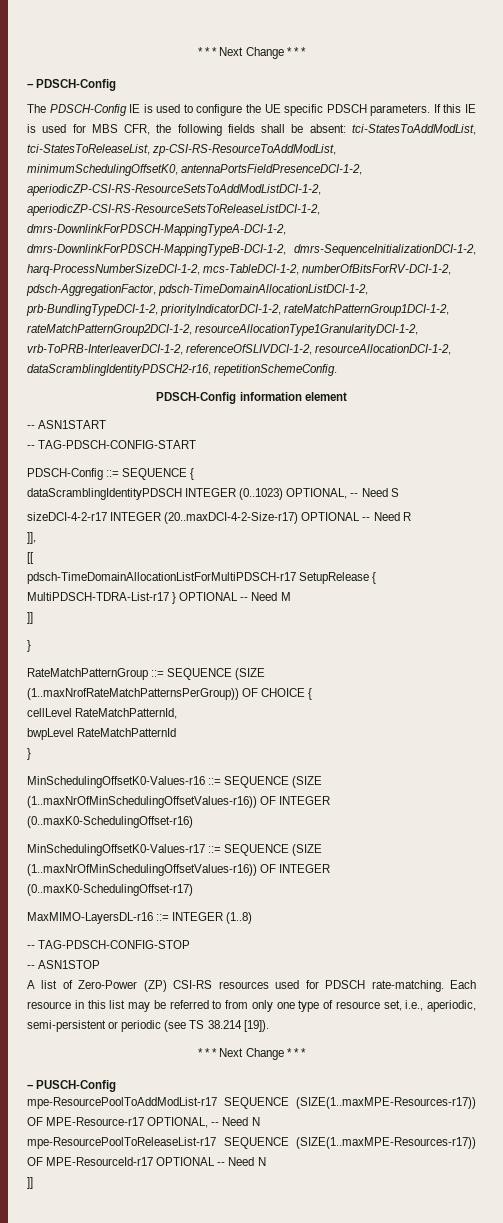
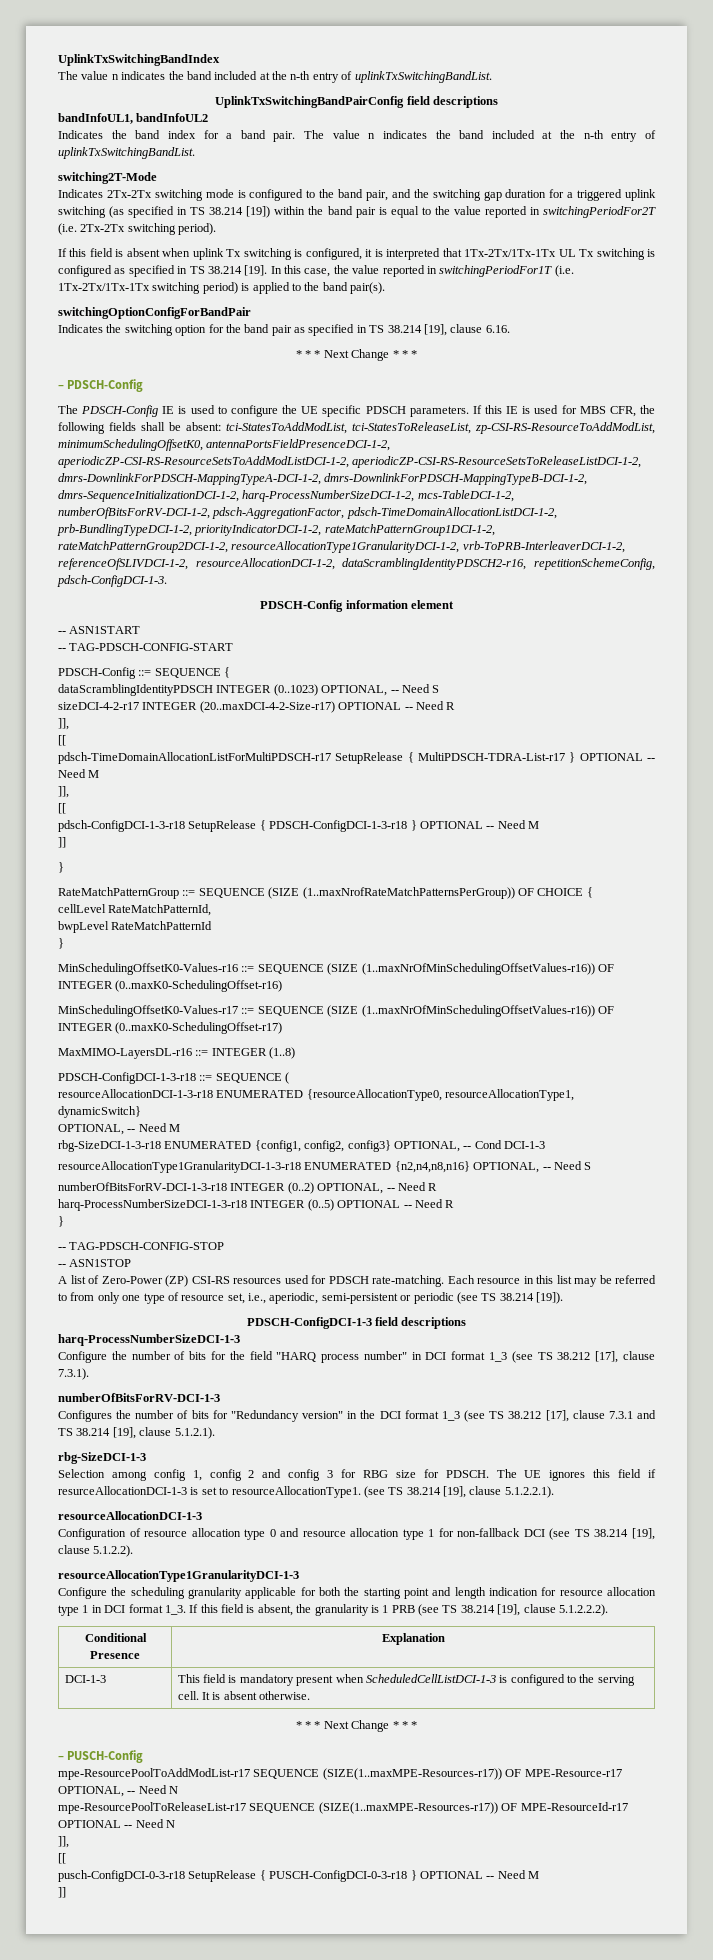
+ UplinkTxSwitchingBandIndex
+ The value n indicates the band included at the n-th entry of uplinkTxSwitchingBandList.
+ UplinkTxSwitchingBandPairConfig field descriptions
+ bandInfoUL1, bandInfoUL2
+ Indicates the band index for a band pair. The value n indicates the band included at the n-th entry of uplinkTxSwitchingBandList.
+ switching2T-Mode
+ Indicates 2Tx-2Tx switching mode is configured to the band pair, and the switching gap duration for a triggered uplink switching (as specified in TS 38.214 [19]) within the band pair is equal to the value reported in switchingPeriodFor2T (i.e. 2Tx-2Tx switching period).
+ If this field is absent when uplink Tx switching is configured, it is interpreted that 1Tx-2Tx/1Tx-1Tx UL Tx switching is configured as specified in TS 38.214 [19]. In this case, the value reported in switchingPeriodFor1T (i.e. 1Tx-2Tx/1Tx-1Tx switching period) is applied to the band pair(s).
+ switchingOptionConfigForBandPair
+ Indicates the switching option for the band pair as specified in TS 38.214 [19], clause 6.16.
- If this IE is used for MBS CFR, the following fields shall be absent: tci-StatesToAddModList, tci-StatesToReleaseList, zp-CSI-RS-ResourceToAddModList, minimumSchedulingOffsetK0, antennaPortsFieldPresenceDCI-1-2, aperiodicZP-CSI-RS-ResourceSetsToAddModListDCI-1-2, aperiodicZP-CSI-RS-ResourceSetsToReleaseListDCI-1-2, dmrs-DownlinkForPDSCH-MappingTypeA-DCI-1-2, dmrs-DownlinkForPDSCH-MappingTypeB-DCI-1-2, dmrs-SequenceInitializationDCI-1-2, harq-ProcessNumberSizeDCI-1-2, mcs-TableDCI-1-2, numberOfBitsForRV-DCI-1-2, pdsch-AggregationFactor, pdsch-TimeDomainAllocationListDCI-1-2, prb-BundlingTypeDCI-1-2, priorityIndicatorDCI-1-2, rateMatchPatternGroup1DCI-1-2, rateMatchPatternGroup2DCI-1-2, resourceAllocationType1GranularityDCI-1-2, vrb-ToPRB-InterleaverDCI-1-2, referenceOfSLIVDCI-1-2, resourceAllocationDCI-1-2, dataScramblingIdentityPDSCH2-r16, repetitionSchemeConfig.
+ If this IE is used for MBS CFR, the following fields shall be absent: tci-StatesToAddModList, tci-StatesToReleaseList, zp-CSI-RS-ResourceToAddModList, minimumSchedulingOffsetK0, antennaPortsFieldPresenceDCI-1-2, aperiodicZP-CSI-RS-ResourceSetsToAddModListDCI-1-2, aperiodicZP-CSI-RS-ResourceSetsToReleaseListDCI-1-2, dmrs-DownlinkForPDSCH-MappingTypeA-DCI-1-2, dmrs-DownlinkForPDSCH-MappingTypeB-DCI-1-2, dmrs-SequenceInitializationDCI-1-2, harq-ProcessNumberSizeDCI-1-2, mcs-TableDCI-1-2, numberOfBitsForRV-DCI-1-2, pdsch-AggregationFactor, pdsch-TimeDomainAllocationListDCI-1-2, prb-BundlingTypeDCI-1-2, priorityIndicatorDCI-1-2, rateMatchPatternGroup1DCI-1-2, rateMatchPatternGroup2DCI-1-2, resourceAllocationType1GranularityDCI-1-2, vrb-ToPRB-InterleaverDCI-1-2, referenceOfSLIVDCI-1-2, resourceAllocationDCI-1-2, dataScramblingIdentityPDSCH2-r16, repetitionSchemeConfig, pdsch-ConfigDCI-1-3.
  pdsch-TimeDomainAllocationListForMultiPDSCH-r17 SetupRelease { MultiPDSCH-TDRA-List-r17 } OPTIONAL -- Need M
+ ]],
+ [[
+ pdsch-ConfigDCI-1-3-r18 SetupRelease { PDSCH-ConfigDCI-1-3-r18 } OPTIONAL -- Need M
+ PDSCH-ConfigDCI-1-3-r18 ::= SEQUENCE (
+ resourceAllocationDCI-1-3-r18 ENUMERATED {resourceAllocationType0, resourceAllocationType1, dynamicSwitch}
+ OPTIONAL, -- Need M
+ rbg-SizeDCI-1-3-r18 ENUMERATED {config1, config2, config3} OPTIONAL, -- Cond DCI-1-3
+ resourceAllocationType1GranularityDCI-1-3-r18 ENUMERATED {n2,n4,n8,n16} OPTIONAL, -- Need S
+ numberOfBitsForRV-DCI-1-3-r18 INTEGER (0..2) OPTIONAL, -- Need R
+ harq-ProcessNumberSizeDCI-1-3-r18 INTEGER (0..5) OPTIONAL -- Need R
+ }
+ PDSCH-ConfigDCI-1-3 field descriptions
+ harq-ProcessNumberSizeDCI-1-3
+ Configure the number of bits for the field "HARQ process number" in DCI format 1_3 (see TS 38.212 [17], clause 7.3.1).
+ numberOfBitsForRV-DCI-1-3
+ Configures the number of bits for "Redundancy version" in the DCI format 1_3 (see TS 38.212 [17], clause 7.3.1 and TS 38.214 [19], clause 5.1.2.1).
+ rbg-SizeDCI-1-3
+ Selection among config 1, config 2 and config 3 for RBG size for PDSCH. The UE ignores this field if resurceAllocationDCI-1-3 is set to resourceAllocationType1. (see TS 38.214 [19], clause 5.1.2.2.1).
+ resourceAllocationDCI-1-3
+ Configuration of resource allocation type 0 and resource allocation type 1 for non-fallback DCI (see TS 38.214 [19], clause 5.1.2.2).
+ resourceAllocationType1GranularityDCI-1-3
+ Configure the scheduling granularity applicable for both the starting point and length indication for resource allocation type 1 in DCI format 1_3. If this field is absent, the granularity is 1 PRB (see TS 38.214 [19], clause 5.1.2.2.2).
+ Conditional Presence | Explanation
+ DCI-1-3 | This field is mandatory present when ScheduledCellListDCI-1-3 is configured to the serving cell. It is absent otherwise.
  mpe-ResourcePoolToReleaseList-r17 SEQUENCE (SIZE(1..maxMPE-Resources-r17)) OF MPE-ResourceId-r17 OPTIONAL -- Need N
+ ]],
+ [[
+ pusch-ConfigDCI-0-3-r18 SetupRelease { PUSCH-ConfigDCI-0-3-r18 } OPTIONAL -- Need M

